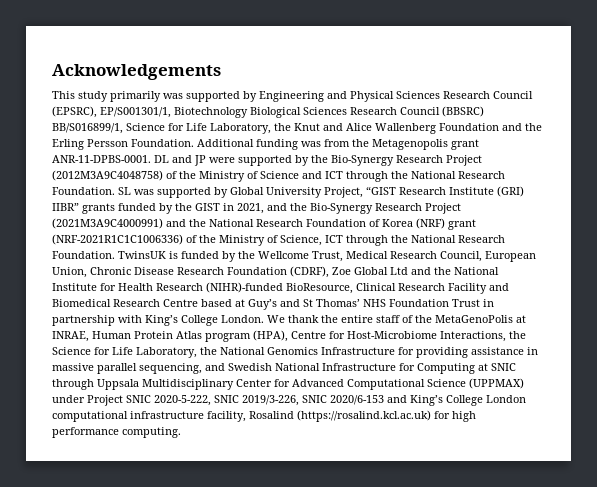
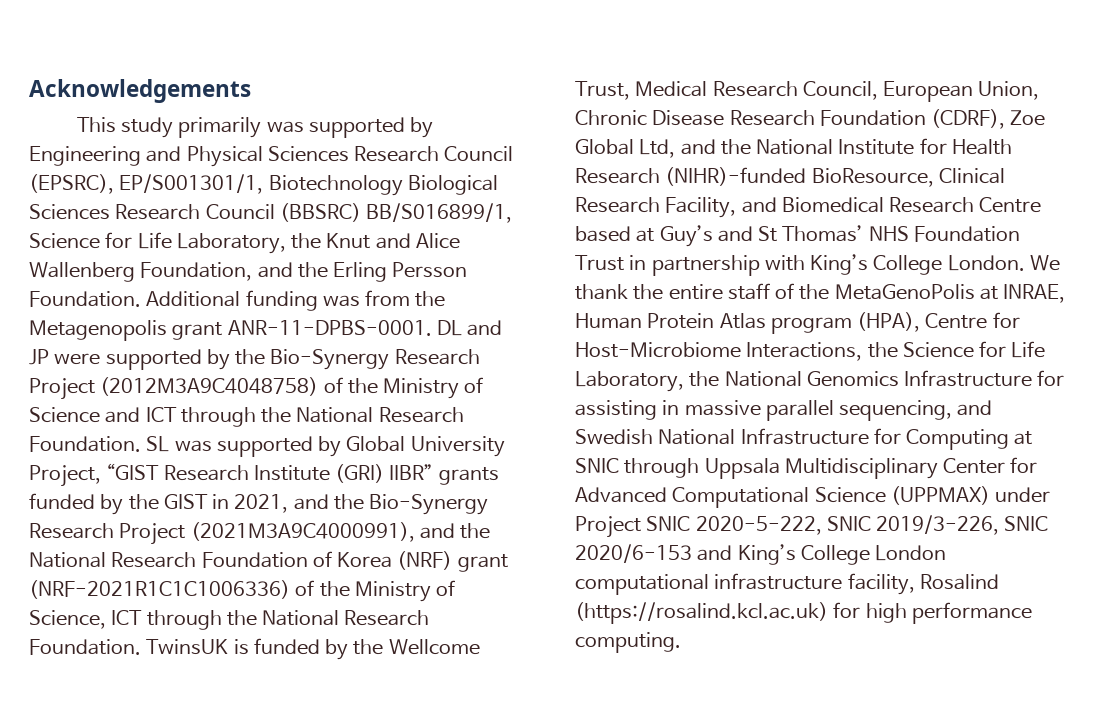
- This study primarily was supported by Engineering and Physical Sciences Research Council (EPSRC), EP/S001301/1, Biotechnology Biological Sciences Research Council (BBSRC) BB/S016899/1, Science for Life Laboratory, the Knut and Alice Wallenberg Foundation and the Erling Persson Foundation.
+ This study primarily was supported by Engineering and Physical Sciences Research Council (EPSRC), EP/S001301/1, Biotechnology Biological Sciences Research Council (BBSRC) BB/S016899/1, Science for Life Laboratory, the Knut and Alice Wallenberg Foundation, and the Erling Persson Foundation.
- SL was supported by Global University Project, “GIST Research Institute (GRI) IIBR” grants funded by the GIST in 2021, and the Bio-Synergy Research Project (2021M3A9C4000991) and the National Research Foundation of Korea (NRF) grant (NRF-2021R1C1C1006336) of the Ministry of Science, ICT through the National Research Foundation.
+ SL was supported by Global University Project, “GIST Research Institute (GRI) IIBR” grants funded by the GIST in 2021, and the Bio-Synergy Research Project (2021M3A9C4000991), and the National Research Foundation of Korea (NRF) grant (NRF-2021R1C1C1006336) of the Ministry of Science, ICT through the National Research Foundation.
- TwinsUK is funded by the Wellcome Trust, Medical Research Council, European Union, Chronic Disease Research Foundation (CDRF), Zoe Global Ltd and the National Institute for Health Research (NIHR)-funded BioResource, Clinical Research Facility and Biomedical Research Centre based at Guy’s and St Thomas’ NHS Foundation Trust in partnership with King’s College London.
+ TwinsUK is funded by the Wellcome Trust, Medical Research Council, European Union, Chronic Disease Research Foundation (CDRF), Zoe Global Ltd, and the National Institute for Health Research (NIHR)-funded BioResource, Clinical Research Facility, and Biomedical Research Centre based at Guy’s and St Thomas’ NHS Foundation Trust in partnership with King’s College London.
- We thank the entire staff of the MetaGenoPolis at INRAE, Human Protein Atlas program (HPA), Centre for Host-Microbiome Interactions, the Science for Life Laboratory, the National Genomics Infrastructure for providing assistance in massive parallel sequencing, and Swedish National Infrastructure for Computing at SNIC through Uppsala Multidisciplinary Center for Advanced Computational Science (UPPMAX) under Project SNIC 2020-5-222, SNIC 2019/3-226, SNIC 2020/6-153 and King’s College London computational infrastructure facility, Rosalind (https://rosalind.kcl.ac.uk) for high performance computing.
+ We thank the entire staff of the MetaGenoPolis at INRAE, Human Protein Atlas program (HPA), Centre for Host-Microbiome Interactions, the Science for Life Laboratory, the National Genomics Infrastructure for assisting in massive parallel sequencing, and Swedish National Infrastructure for Computing at SNIC through Uppsala Multidisciplinary Center for Advanced Computational Science (UPPMAX) under Project SNIC 2020-5-222, SNIC 2019/3-226, SNIC 2020/6-153 and King’s College London computational infrastructure facility, Rosalind (https://rosalind.kcl.ac.uk) for high performance computing.

